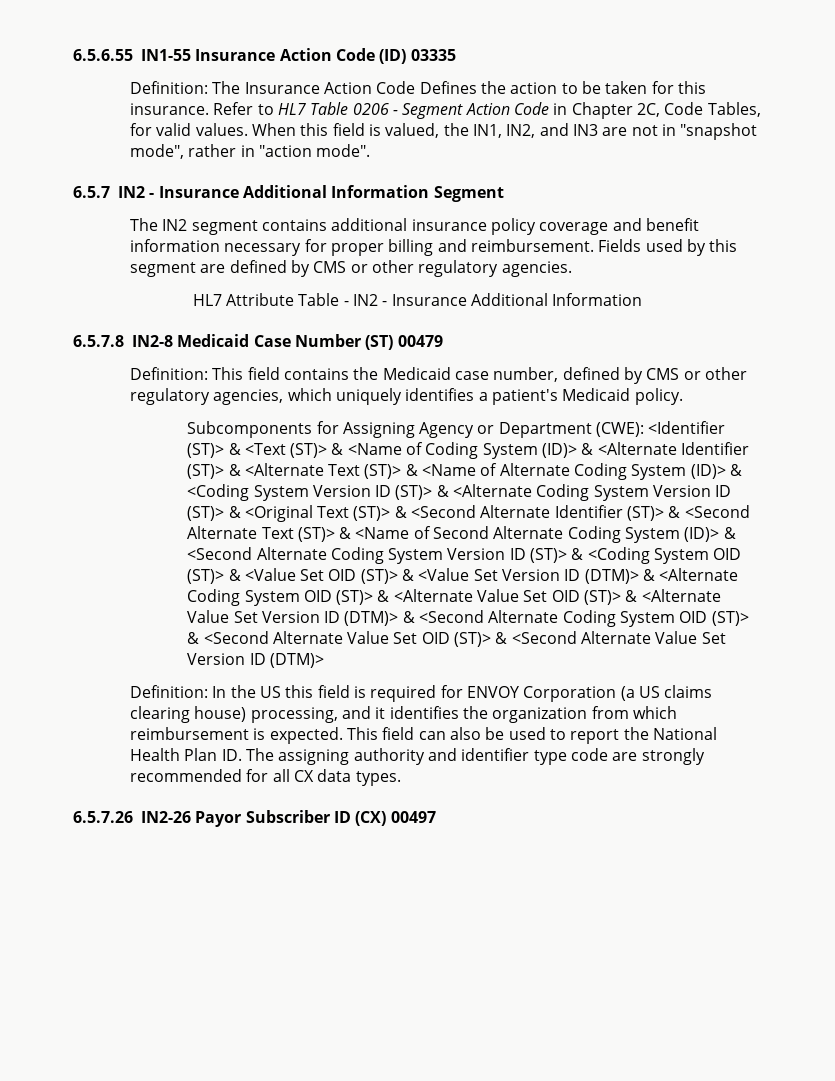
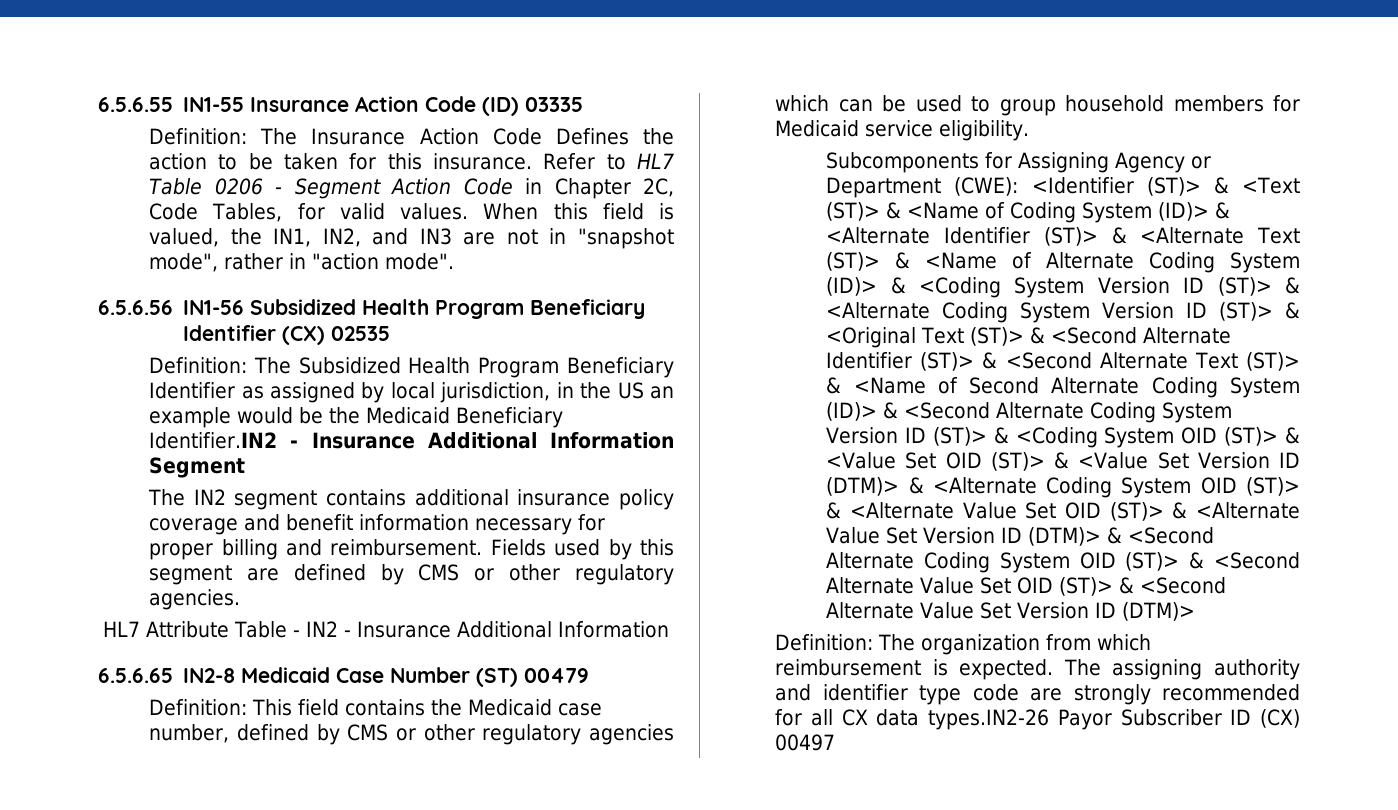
- 6.5.7 IN2 - Insurance Additional Information Segment
+ 6.5.6.56 IN1-56 Subsidized Health Program Beneficiary Identifier (CX) 02535
+ Definition: The Subsidized Health Program Beneficiary Identifier as assigned by local jurisdiction, in the US an example would be the Medicaid Beneficiary Identifier.IN2 - Insurance Additional Information Segment
- 6.5.7.8 IN2-8 Medicaid Case Number (ST) 00479
+ 6.5.6.65 IN2-8 Medicaid Case Number (ST) 00479
- Definition: This field contains the Medicaid case number, defined by CMS or other regulatory agencies, which uniquely identifies a patient's Medicaid policy.
+ Definition: This field contains the Medicaid case number, defined by CMS or other regulatory agencies which can be used to group household members for Medicaid service eligibility.
- Definition: In the US this field is required for ENVOY Corporation (a US claims clearing house) processing, and it identifies the organization from which reimbursement is expected.
+ Definition: The organization from which reimbursement is expected.
- This field can also be used to report the National Health Plan ID. The assigning authority and identifier type code are strongly recommended for all CX data types.
- 6.5.7.26 IN2-26 Payor Subscriber ID (CX) 00497
+ The assigning authority and identifier type code are strongly recommended for all CX data types.IN2-26 Payor Subscriber ID (CX) 00497

